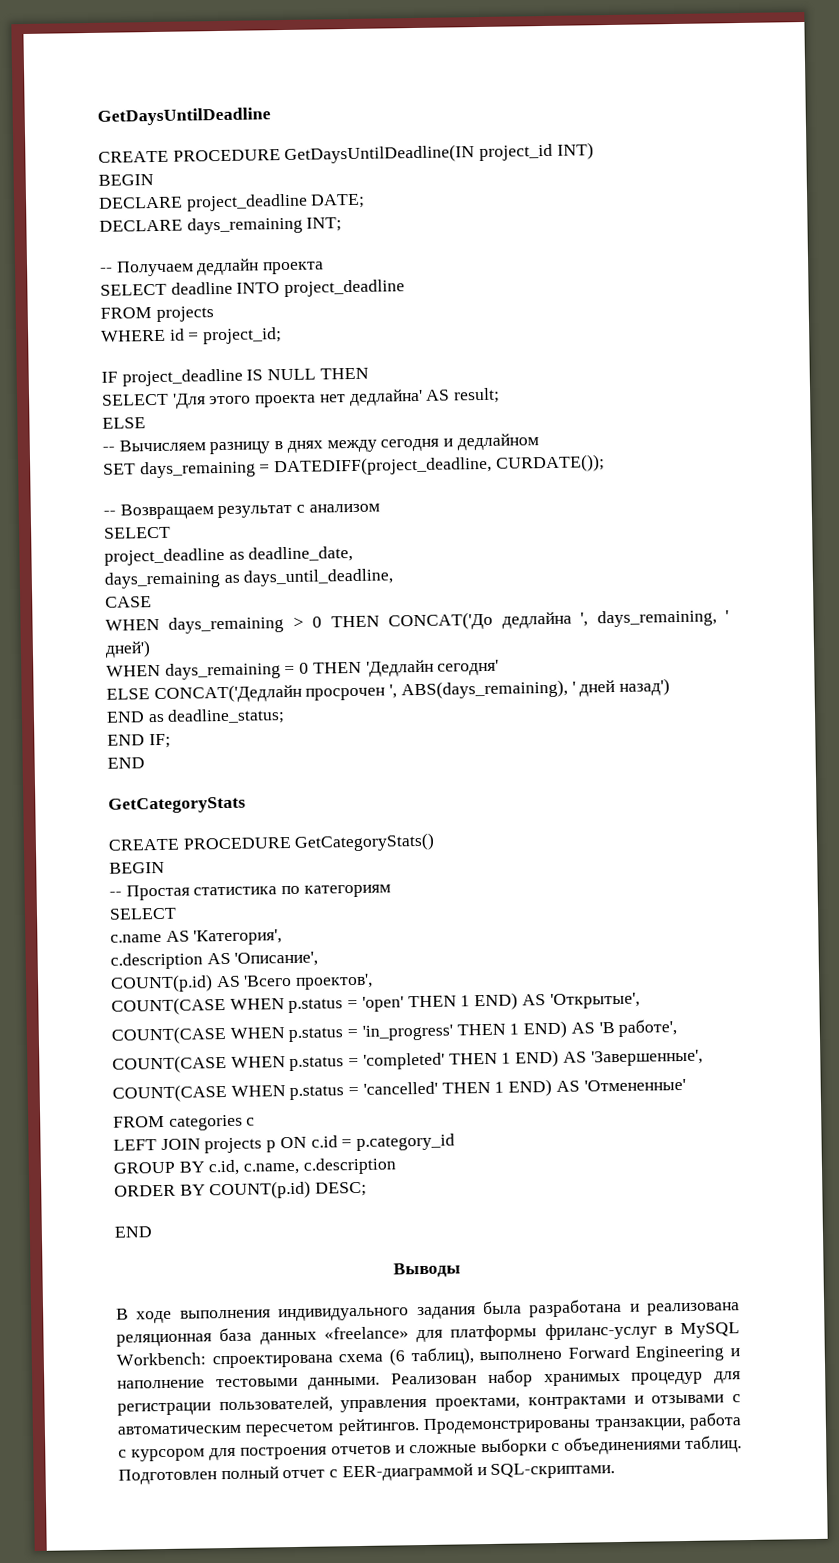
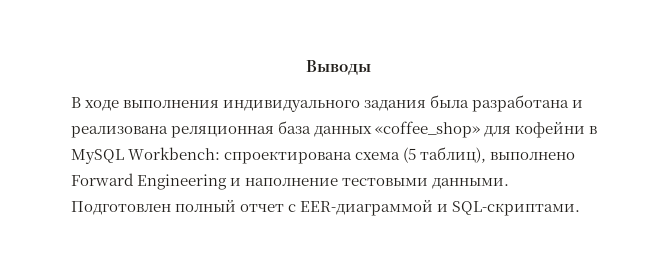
- GetDaysUntilDeadline
- CREATE PROCEDURE GetDaysUntilDeadline(IN project_id INT)
- BEGIN
- DECLARE project_deadline DATE;
- DECLARE days_remaining INT;
- -- Получаем дедлайн проекта
- SELECT deadline INTO project_deadline
- FROM projects
- WHERE id = project_id;
- IF project_deadline IS NULL THEN
- SELECT 'Для этого проекта нет дедлайна' AS result;
- ELSE
- -- Вычисляем разницу в днях между сегодня и дедлайном
- SET days_remaining = DATEDIFF(project_deadline, CURDATE());
- -- Возвращаем результат с анализом
- SELECT
- project_deadline as deadline_date,
- days_remaining as days_until_deadline,
- CASE
- WHEN days_remaining > 0 THEN CONCAT('До дедлайна ', days_remaining, ' дней')
- WHEN days_remaining = 0 THEN 'Дедлайн сегодня'
- ELSE CONCAT('Дедлайн просрочен ', ABS(days_remaining), ' дней назад')
- END as deadline_status;
- END IF;
- END
- GetCategoryStats
- CREATE PROCEDURE GetCategoryStats()
- BEGIN
- -- Простая статистика по категориям
- SELECT
- c.name AS 'Категория',
- c.description AS 'Описание',
- COUNT(p.id) AS 'Всего проектов',
- COUNT(CASE WHEN p.status = 'open' THEN 1 END) AS 'Открытые',
- COUNT(CASE WHEN p.status = 'in_progress' THEN 1 END) AS 'В работе',
- COUNT(CASE WHEN p.status = 'completed' THEN 1 END) AS 'Завершенные',
- COUNT(CASE WHEN p.status = 'cancelled' THEN 1 END) AS 'Отмененные'
- FROM categories c
- LEFT JOIN projects p ON c.id = p.category_id
- GROUP BY c.id, c.name, c.description
- ORDER BY COUNT(p.id) DESC;
- END
- В ходе выполнения индивидуального задания была разработана и реализована реляционная база данных «freelance» для платформы фриланс-услуг в MySQL Workbench: спроектирована схема (6 таблиц), выполнено Forward Engineering и наполнение тестовыми данными.
+ В ходе выполнения индивидуального задания была разработана и реализована реляционная база данных «coffee_shop» для кофейни в MySQL Workbench: спроектирована схема (5 таблиц), выполнено Forward Engineering и наполнение тестовыми данными.
- Реализован набор хранимых процедур для регистрации пользователей, управления проектами, контрактами и отзывами с автоматическим пересчетом рейтингов. Продемонстрированы транзакции, работа с курсором для построения отчетов и сложные выборки с объединениями таблиц.

